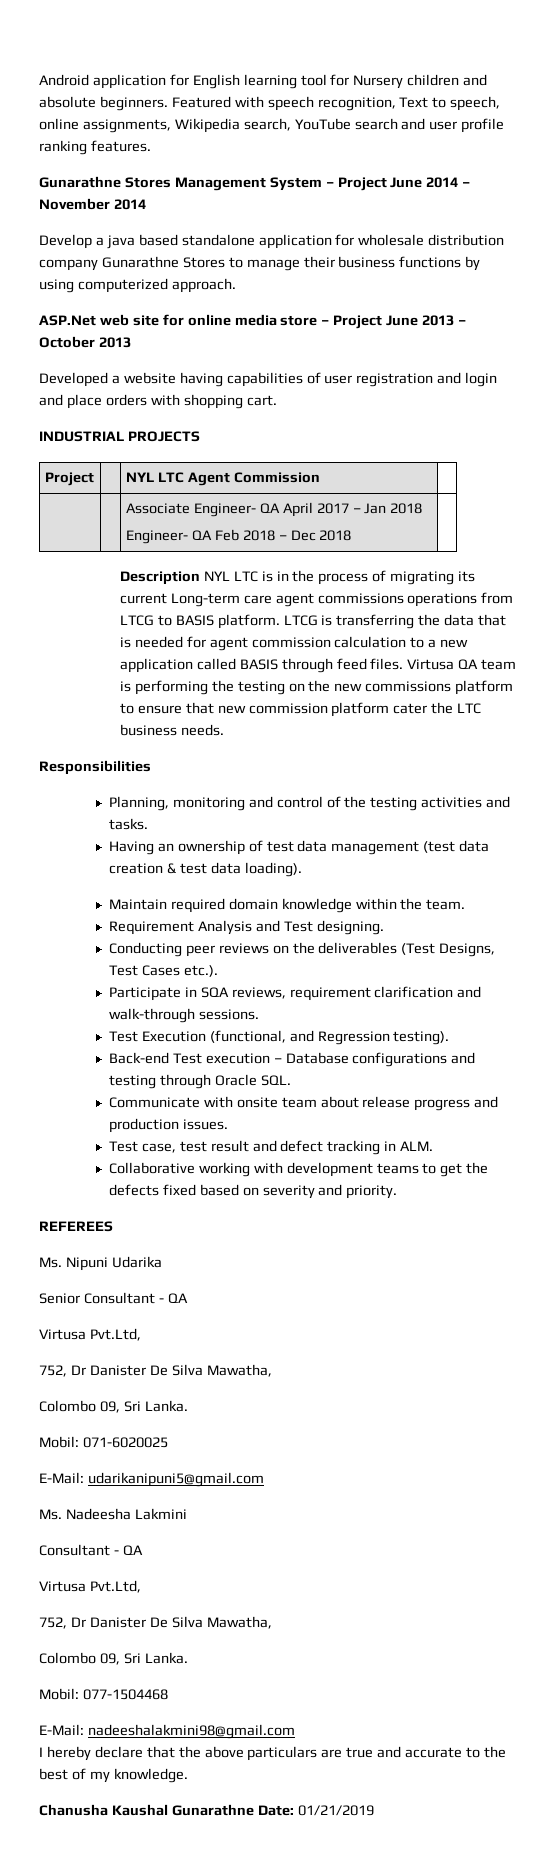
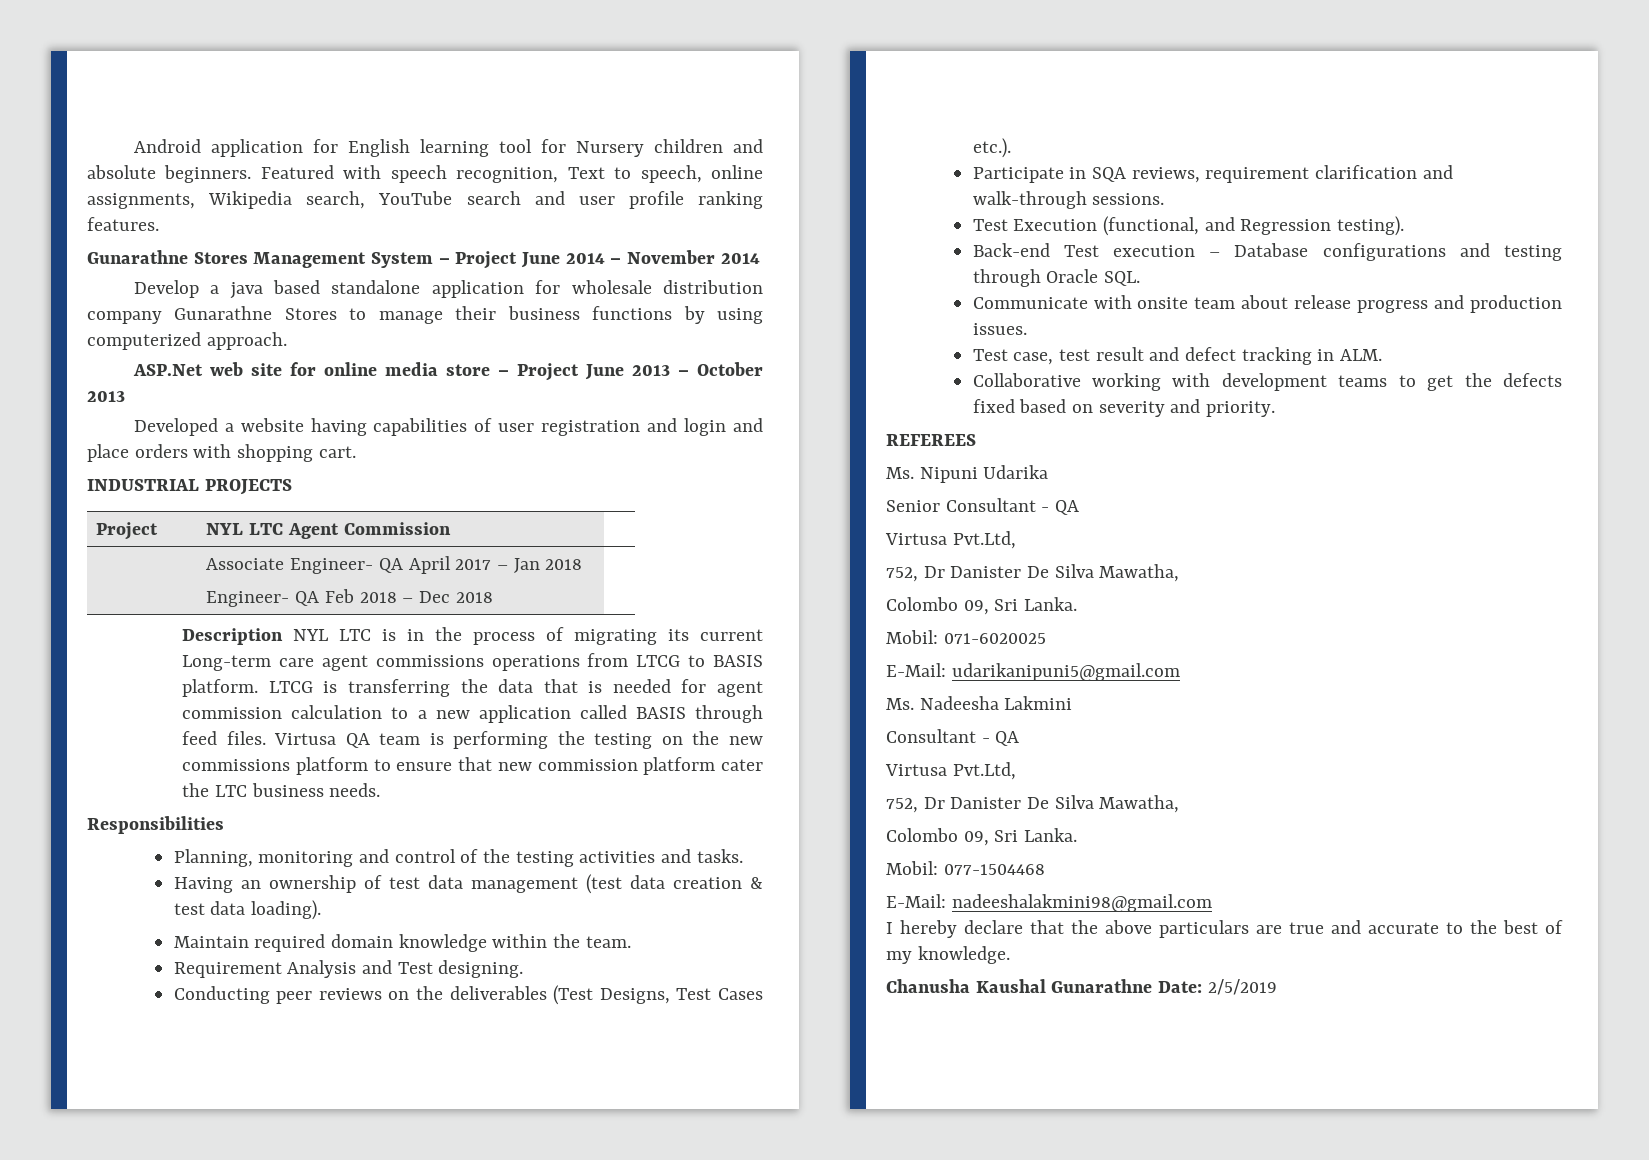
- Chanusha Kaushal Gunarathne Date: 01/21/2019
+ Chanusha Kaushal Gunarathne Date: 2/5/2019

